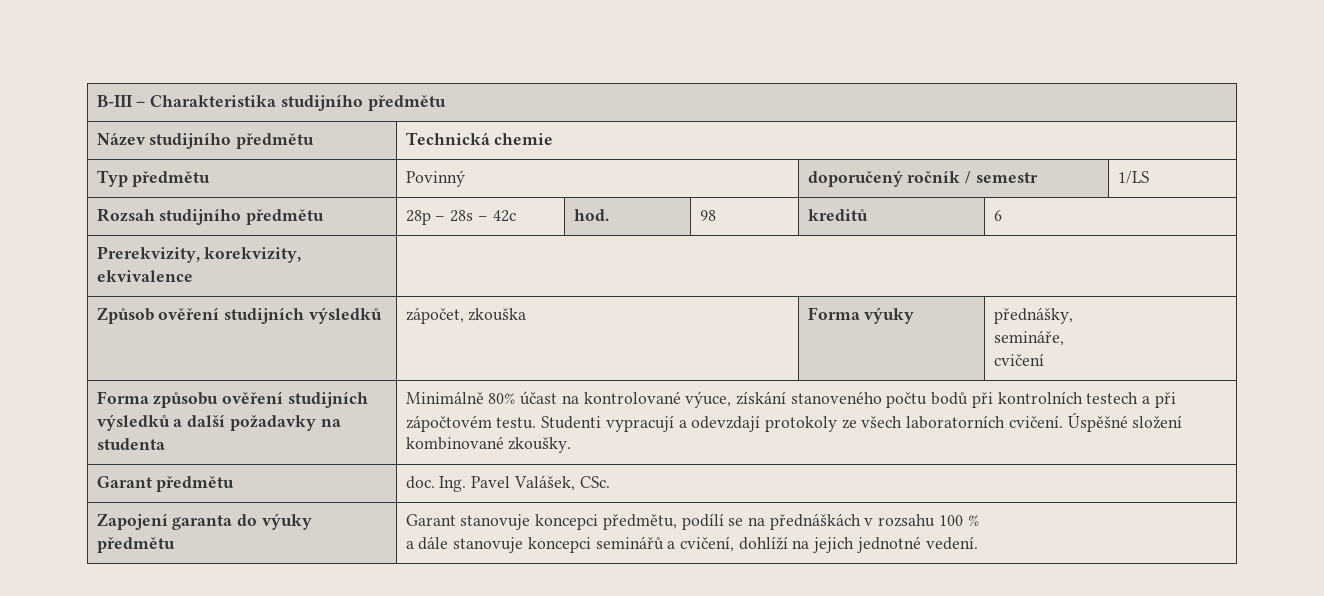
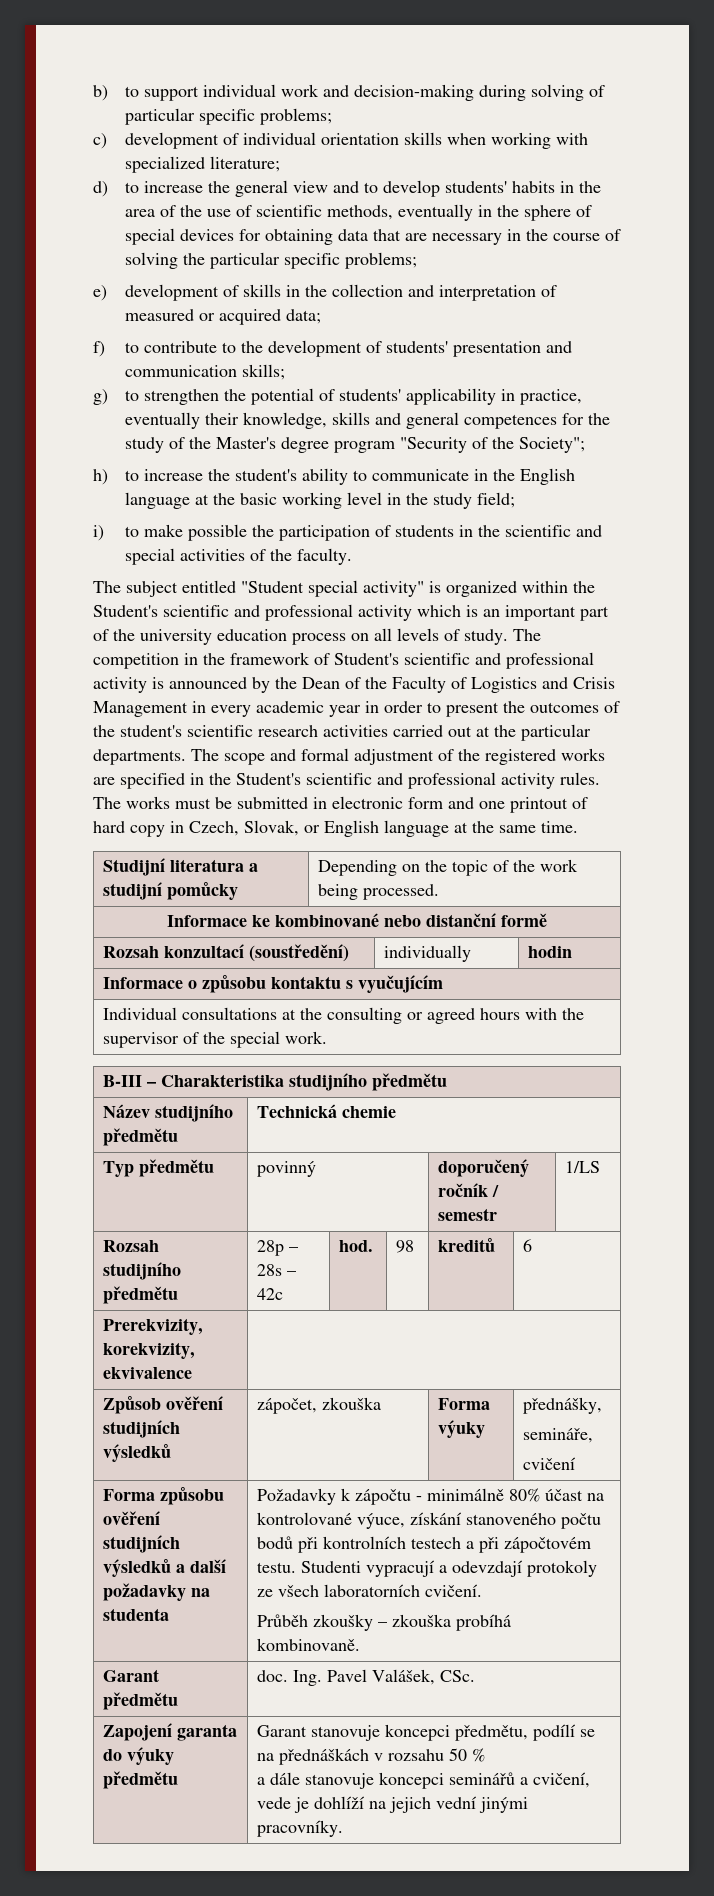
+ b) to support individual work and decision-making during solving of particular specific problems;
+ c) development of individual orientation skills when working with specialized literature;
+ d) to increase the general view and to develop students' habits in the area of the use of scientific methods, eventually in the sphere of special devices for obtaining data that are necessary in the course of solving the particular specific problems;
+ e) development of skills in the collection and interpretation of measured or acquired data;
+ f) to contribute to the development of students' presentation and communication skills;
+ g) to strengthen the potential of students' applicability in practice, eventually their knowledge, skills and general competences for the study of the Master's degree program "Security of the Society";
+ h) to increase the student's ability to communicate in the English language at the basic working level in the study field;
+ i) to make possible the participation of students in the scientific and special activities of the faculty.
+ The subject entitled "Student special activity" is organized within the Student's scientific and professional activity which is an important part of the university education process on all levels of study. The competition in the framework of Student's scientific and professional activity is announced by the Dean of the Faculty of Logistics and Crisis Management in every academic year in order to present the outcomes of the student's scientific research activities carried out at the particular departments. The scope and formal adjustment of the registered works are specified in the Student's scientific and professional activity rules. The works must be submitted in electronic form and one printout of hard copy in Czech, Slovak, or English language at the same time.
+ Studijní literatura a studijní pomůcky | Depending on the topic of the work being processed.
+ Informace ke kombinované nebo distanční formě
+ Rozsah konzultací (soustředění) | individually | hodin
+ Informace o způsobu kontaktu s vyučujícím
+ Individual consultations at the consulting or agreed hours with the supervisor of the special work.
- Typ předmětu | Povinný | doporučený ročník / semestr | 1/LS
+ Typ předmětu | povinný | doporučený ročník / semestr | 1/LS
- Minimálně 80% účast na kontrolované výuce, získání stanoveného počtu bodů při kontrolních testech a při zápočtovém testu.
+ Požadavky k zápočtu - minimálně 80% účast na kontrolované výuce, získání stanoveného počtu bodů při kontrolních testech a při zápočtovém testu.
- Studenti vypracují a odevzdají protokoly ze všech laboratorních cvičení. Úspěšné složení kombinované zkoušky.
+ Studenti vypracují a odevzdají protokoly ze všech laboratorních cvičení.
+ Průběh zkoušky – zkouška probíhá kombinovaně.
- Zapojení garanta do výuky předmětu | Garant stanovuje koncepci předmětu, podílí se na přednáškách v rozsahu 100 %
- a dále stanovuje koncepci seminářů a cvičení, dohlíží na jejich jednotné vedení.
+ Zapojení garanta do výuky předmětu | Garant stanovuje koncepci předmětu, podílí se na přednáškách v rozsahu 50 %
+ a dále stanovuje koncepci seminářů a cvičení, vede je dohlíží na jejich vední jinými pracovníky.

